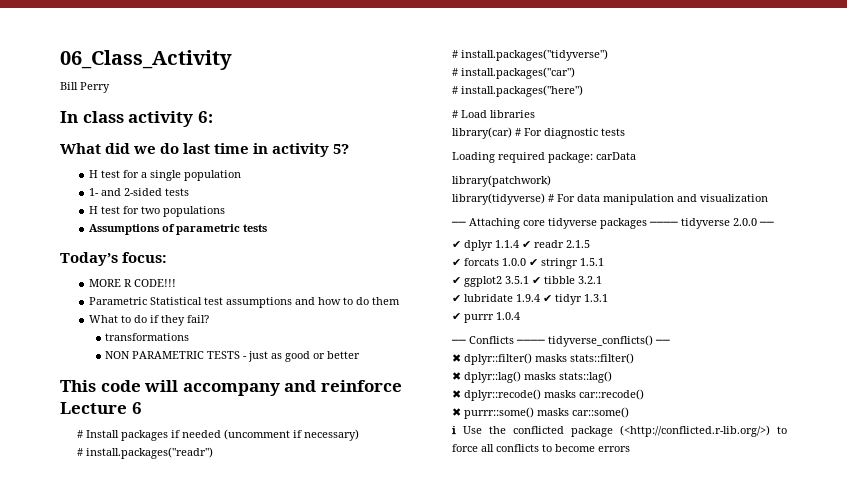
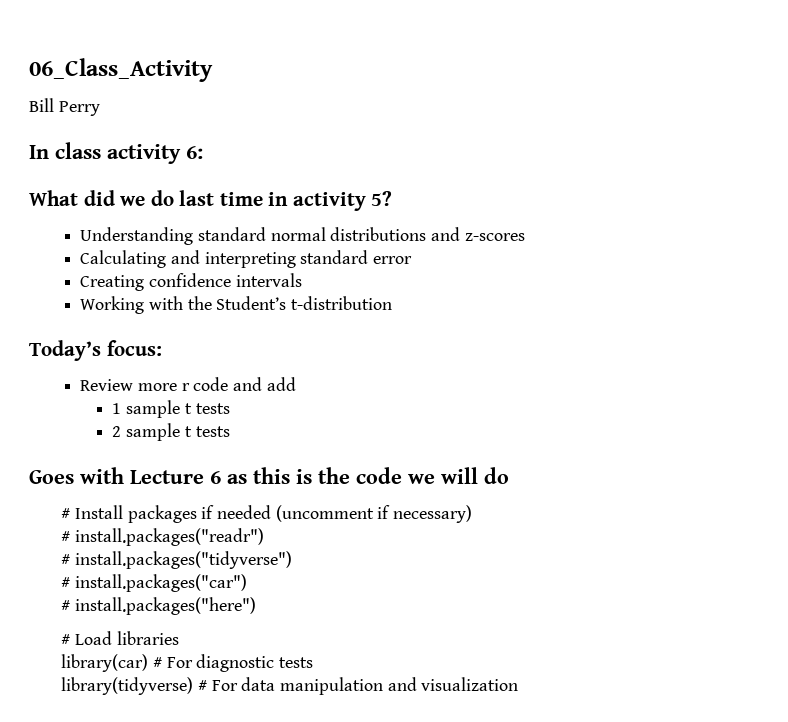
- H test for a single population
- 1- and 2-sided tests
- H test for two populations
- Assumptions of parametric tests
+ Understanding standard normal distributions and z-scores
+ Calculating and interpreting standard error
+ Creating confidence intervals
+ Working with the Student’s t-distribution
  Today’s focus:
- MORE R CODE!!!
- Parametric Statistical test assumptions and how to do them
- What to do if they fail?
- transformations
- NON PARAMETRIC TESTS - just as good or better
- This code will accompany and reinforce Lecture 6
+ Review more r code and add
+ 1 sample t tests
+ 2 sample t tests
+ Goes with Lecture 6 as this is the code we will do
- Loading required package: carData
- library(patchwork)
- ── Attaching core tidyverse packages ──── tidyverse 2.0.0 ──
- ✔ dplyr 1.1.4 ✔ readr 2.1.5
- ✔ forcats 1.0.0 ✔ stringr 1.5.1
- ✔ ggplot2 3.5.1 ✔ tibble 3.2.1
- ✔ lubridate 1.9.4 ✔ tidyr 1.3.1
- ✔ purrr 1.0.4
- ── Conflicts ──── tidyverse_conflicts() ──
- ✖ dplyr::filter() masks stats::filter()
- ✖ dplyr::lag() masks stats::lag()
- ✖ dplyr::recode() masks car::recode()
- ✖ purrr::some() masks car::some()
- ℹ Use the conflicted package (<http://conflicted.r-lib.org/>) to force all conflicts to become errors

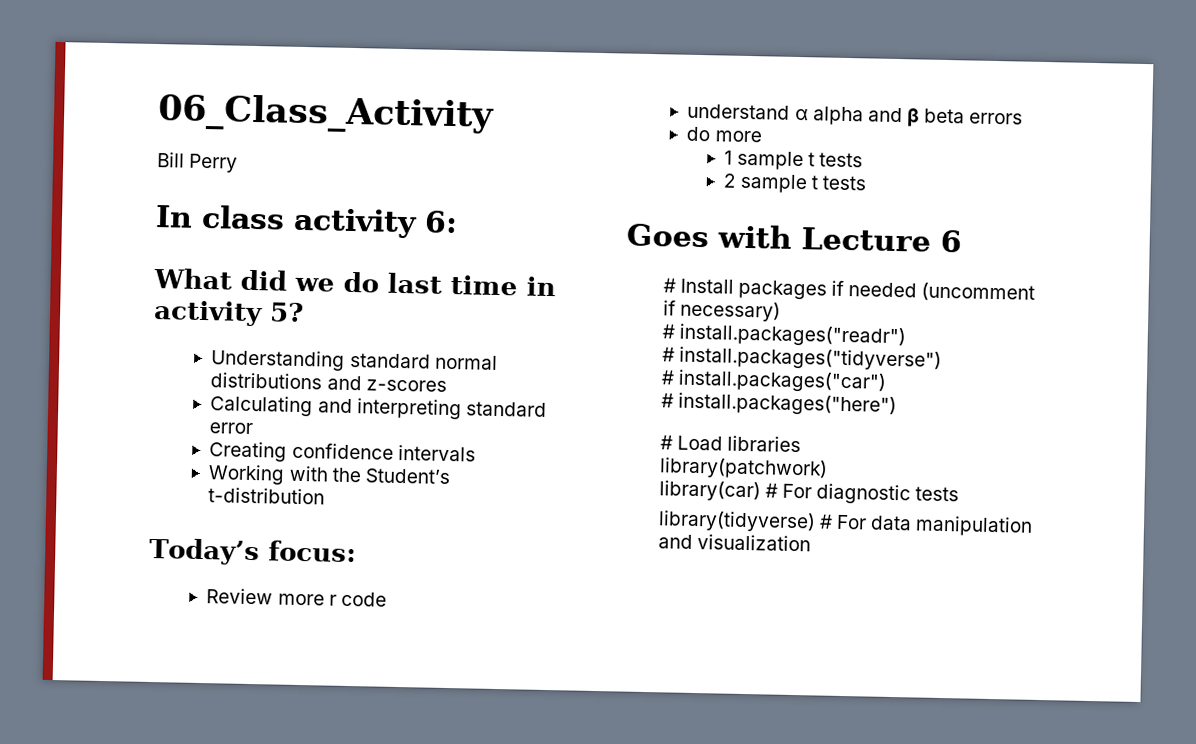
- Review more r code and add
+ Review more r code
+ understand α alpha and β beta errors
+ do more
- Goes with Lecture 6 as this is the code we will do
+ Goes with Lecture 6
+ library(patchwork)

